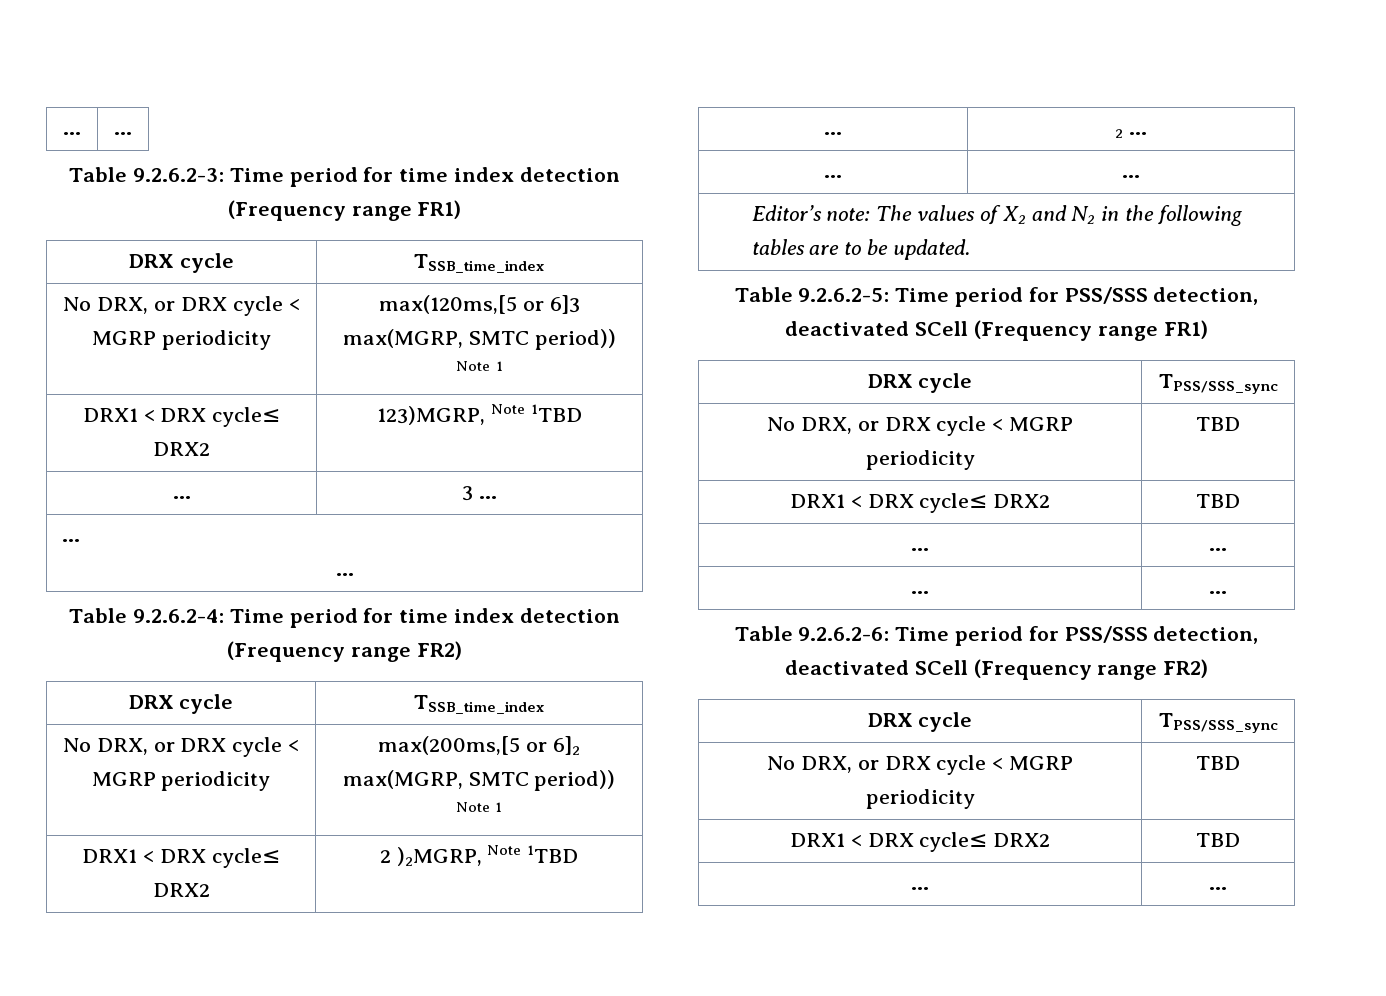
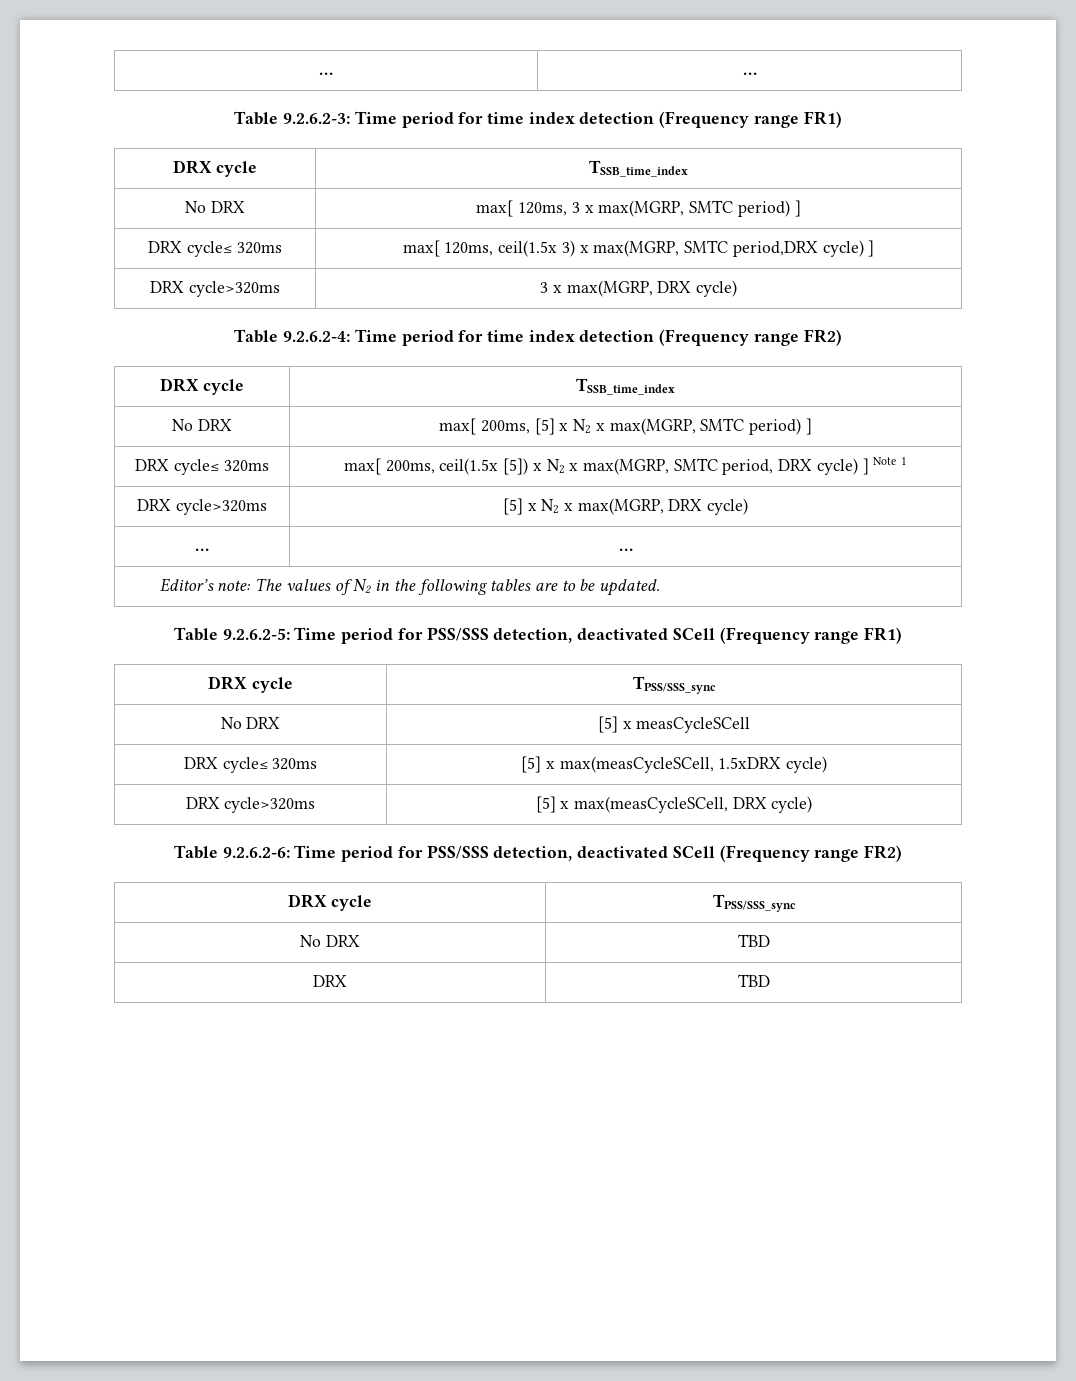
- No DRX, or DRX cycle < MGRP periodicity | max(120ms,[5 or 6]3 max(MGRP, SMTC period)) Note 1
- DRX1 < DRX cycle≤ DRX2 | 123)MGRP, Note 1TBD
- … | 3 …
- …
- …
+ No DRX | max[ 120ms, 3 x max(MGRP, SMTC period) ]
+ DRX cycle≤ 320ms | max[ 120ms, ceil(1.5x 3) x max(MGRP, SMTC period,DRX cycle) ]
+ DRX cycle>320ms | 3 x max(MGRP, DRX cycle)
- No DRX, or DRX cycle < MGRP periodicity | max(200ms,[5 or 6]2 max(MGRP, SMTC period)) Note 1
- DRX1 < DRX cycle≤ DRX2 | 2 )2MGRP, Note 1TBD
- … | 2 …
+ No DRX | max[ 200ms, [5] x N2 x max(MGRP, SMTC period) ]
+ DRX cycle≤ 320ms | max[ 200ms, ceil(1.5x [5]) x N2 x max(MGRP, SMTC period, DRX cycle) ] Note 1
+ DRX cycle>320ms | [5] x N2 x max(MGRP, DRX cycle)
- Editor’s note: The values of X2 and N2 in the following tables are to be updated.
+ Editor’s note: The values of N2 in the following tables are to be updated.
  Table 9.2.6.2-5: Time period for PSS/SSS detection, deactivated SCell (Frequency range FR1)
  DRX cycle | TPSS/SSS_sync
- No DRX, or DRX cycle < MGRP periodicity | TBD
- DRX1 < DRX cycle≤ DRX2 | TBD
- … | …
- … | …
+ No DRX | [5] x measCycleSCell
+ DRX cycle≤ 320ms | [5] x max(measCycleSCell, 1.5xDRX cycle)
+ DRX cycle>320ms | [5] x max(measCycleSCell, DRX cycle)
  Table 9.2.6.2-6: Time period for PSS/SSS detection, deactivated SCell (Frequency range FR2)
  DRX cycle | TPSS/SSS_sync
- No DRX, or DRX cycle < MGRP periodicity | TBD
- DRX1 < DRX cycle≤ DRX2 | TBD
- … | …
+ No DRX | TBD
+ DRX | TBD

